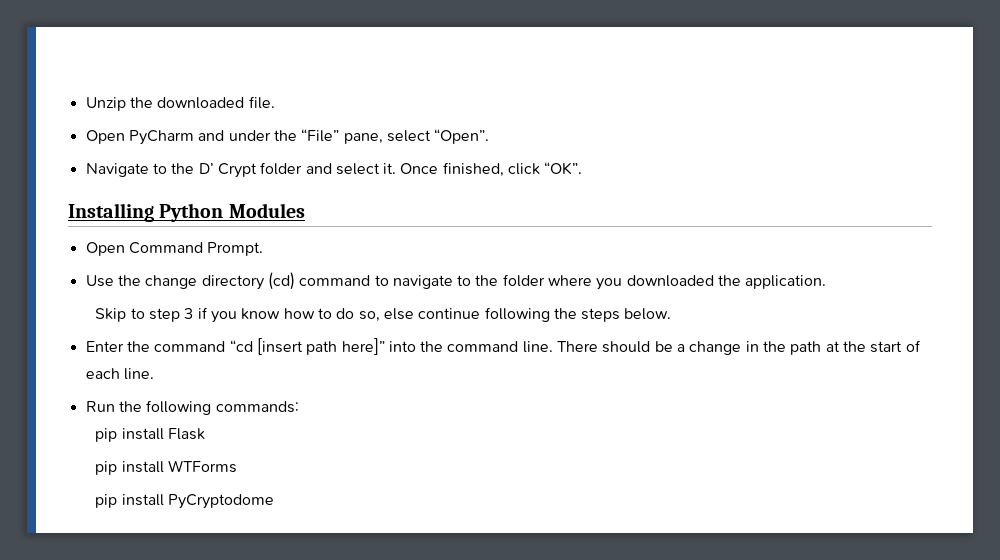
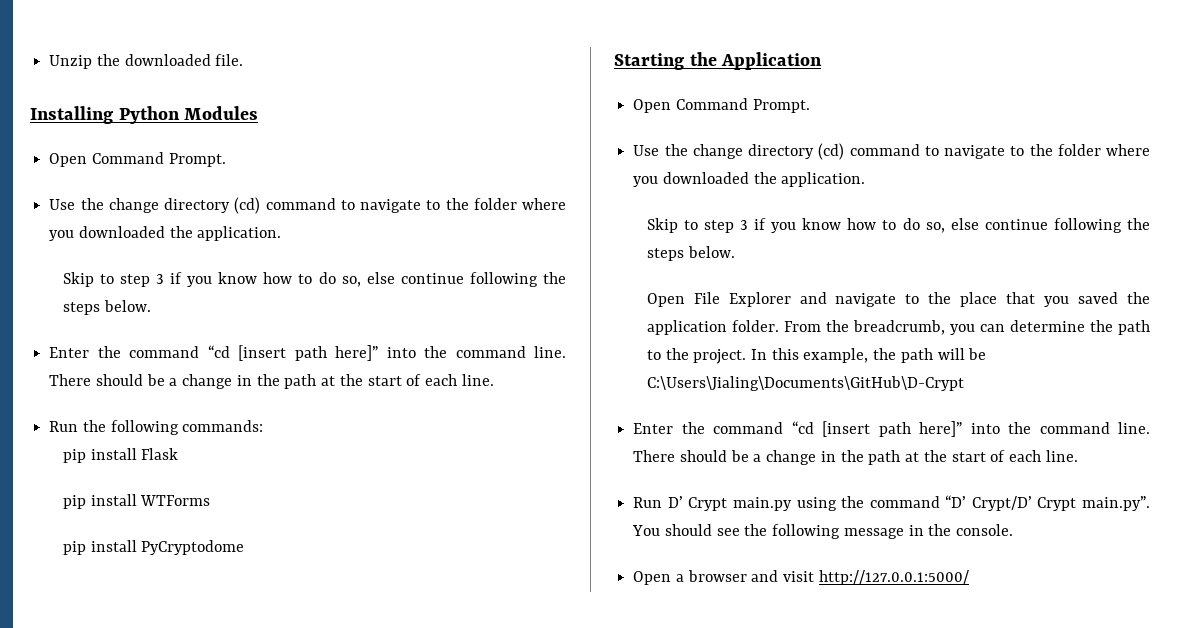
- Open PyCharm and under the “File” pane, select “Open”.
- Navigate to the D’ Crypt folder and select it. Once finished, click “OK”.
+ Starting the Application
+ Open Command Prompt.
+ Use the change directory (cd) command to navigate to the folder where you downloaded the application.
+ Skip to step 3 if you know how to do so, else continue following the steps below.
+ Open File Explorer and navigate to the place that you saved the application folder. From the breadcrumb, you can determine the path to the project. In this example, the path will be C:\Users\Jialing\Documents\GitHub\D-Crypt
+ Enter the command “cd [insert path here]” into the command line. There should be a change in the path at the start of each line.
+ Run D’ Crypt main.py using the command “D’ Crypt/D’ Crypt main.py”. You should see the following message in the console.
+ Open a browser and visit http://127.0.0.1:5000/

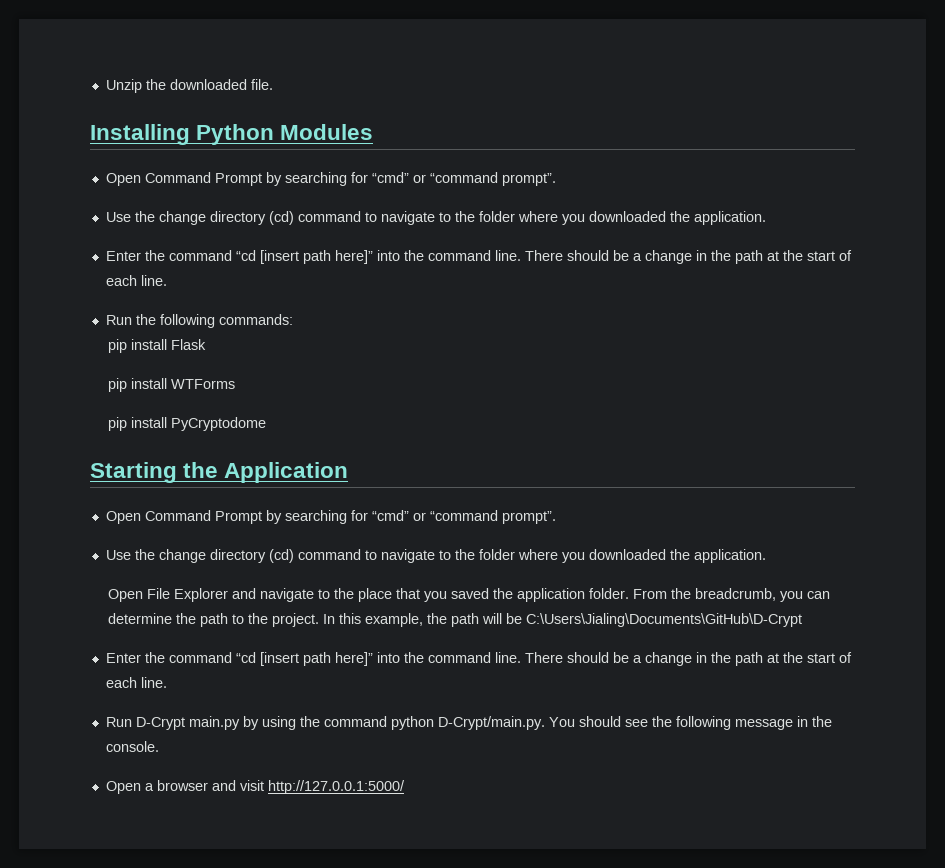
  Installing Python Modules
- Open Command Prompt.
+ Open Command Prompt by searching for “cmd” or “command prompt”.
  Use the change directory (cd) command to navigate to the folder where you downloaded the application.
- Skip to step 3 if you know how to do so, else continue following the steps below.
  Starting the Application
- Open Command Prompt.
+ Open Command Prompt by searching for “cmd” or “command prompt”.
  Use the change directory (cd) command to navigate to the folder where you downloaded the application.
- Skip to step 3 if you know how to do so, else continue following the steps below.
- Run D’ Crypt main.py using the command “D’ Crypt/D’ Crypt main.py”. You should see the following message in the console.
+ Run D-Crypt main.py by using the command python D-Crypt/main.py. You should see the following message in the console.

